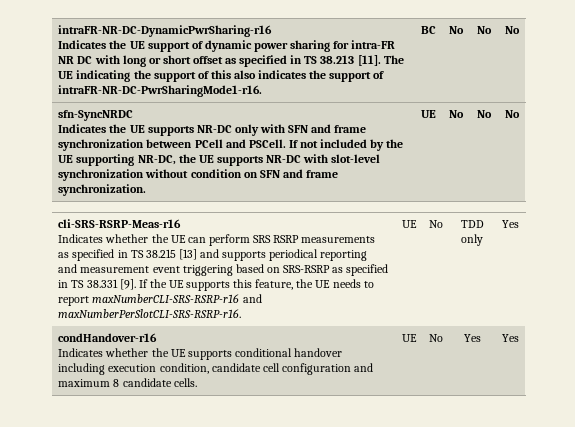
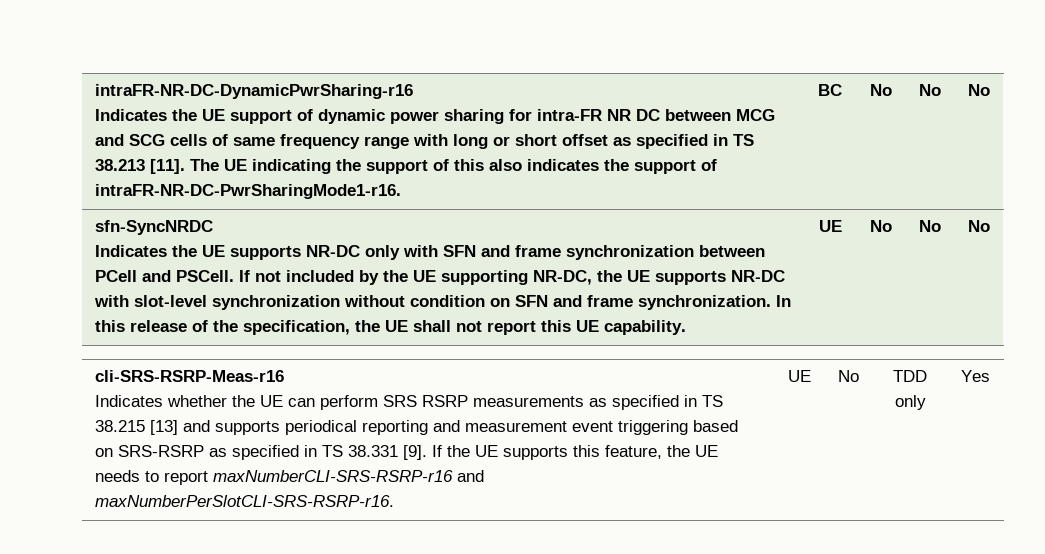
- Indicates the UE support of dynamic power sharing for intra-FR NR DC with long or short offset as specified in TS 38.213 [11].
+ Indicates the UE support of dynamic power sharing for intra-FR NR DC between MCG and SCG cells of same frequency range with long or short offset as specified in TS 38.213 [11].
+ In this release of the specification, the UE shall not report this UE capability.
- condHandover-r16
- Indicates whether the UE supports conditional handover including execution condition, candidate cell configuration and maximum 8 candidate cells. | UE | No | Yes | Yes

